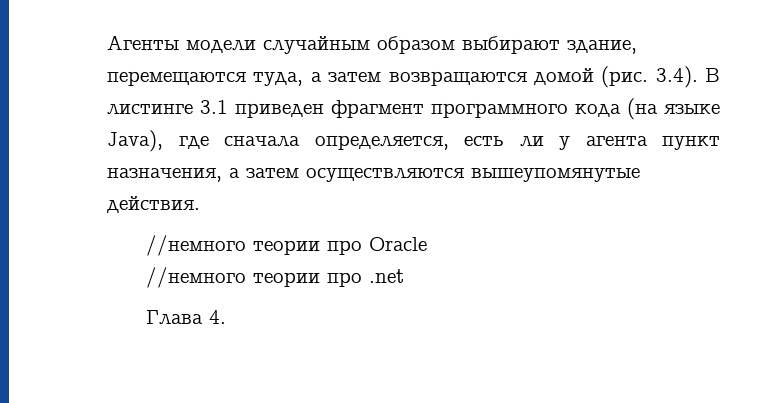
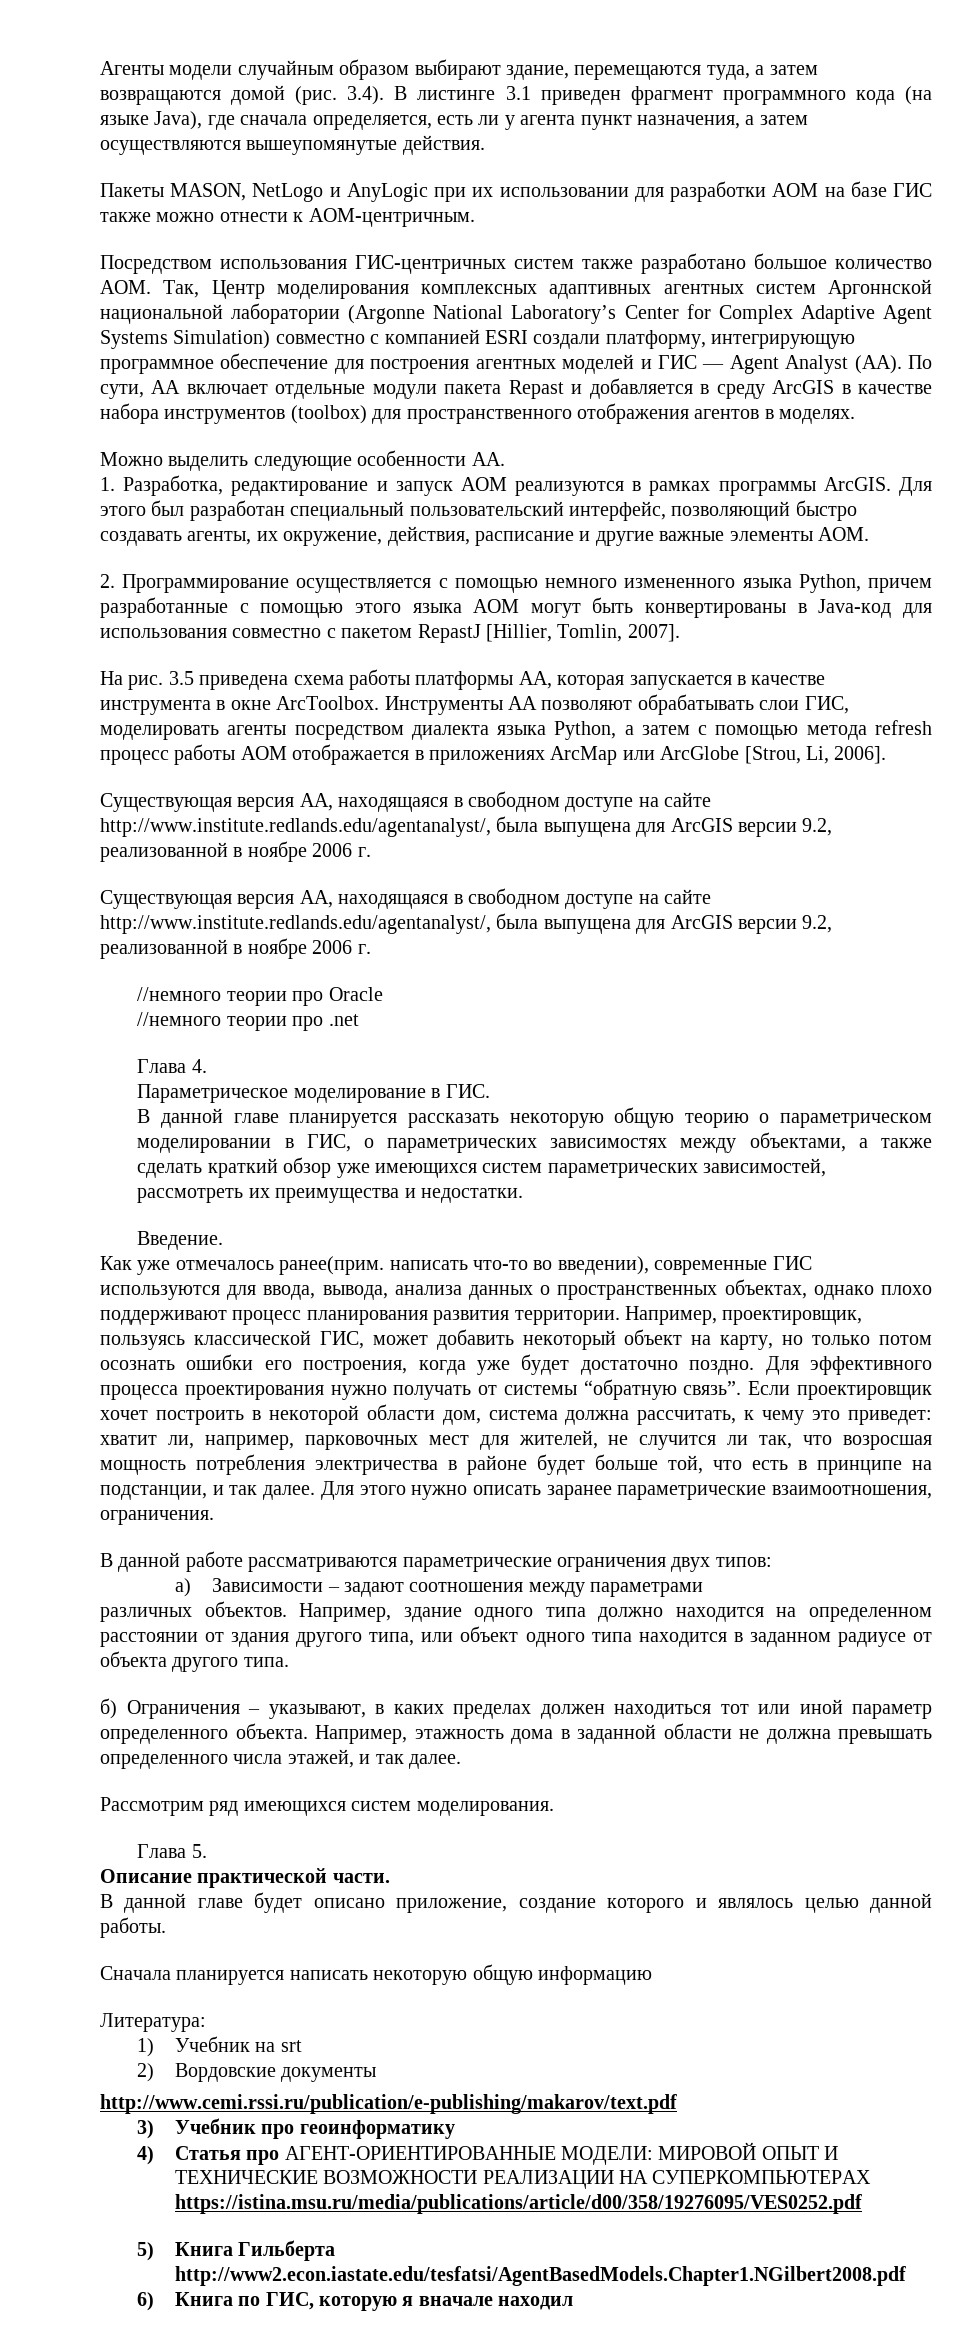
+ Пакеты MASON, NetLogo и AnyLogic при их использовании для разработки АОМ на базе ГИС также можно отнести к АОМ-центричным.
+ Посредством использования ГИС-центричных систем также разработано большое количество АОМ. Так, Центр моделирования комплексных адаптивных агентных систем Аргоннской национальной лаборатории (Argonne National Laboratory’s Center for Complex Adaptive Agent Systems Simulation) совместно с компанией ESRI создали платформу, интегрирующую программное обеспечение для построения агентных моделей и ГИС — Agent Analyst (AA). По сути, AA включает отдельные модули пакета Repast и добавляется в среду ArcGIS в качестве набора инструментов (toolbox) для пространственного отображения агентов в моделях.
+ Можно выделить следующие особенности AA.
+ 1. Разработка, редактирование и запуск АОМ реализуются в рамках программы ArcGIS. Для этого был разработан специальный пользовательский интерфейс, позволяющий быстро создавать агенты, их окружение, действия, расписание и другие важные элементы АОМ.
+ 2. Программирование осуществляется с помощью немного измененного языка Python, причем разработанные с помощью этого языка АОМ могут быть конвертированы в Java-код для использования совместно с пакетом RepastJ [Hillier, Tomlin, 2007].
+ На рис. 3.5 приведена схема работы платформы AA, которая запускается в качестве инструмента в окне ArcToolbox. Инструменты AA позволяют обрабатывать слои ГИС, моделировать агенты посредством диалекта языка Python, а затем с помощью метода refresh процесс работы АОМ отображается в приложениях ArcMap или ArcGlobe [Strou, Li, 2006].
+ Существующая версия AA, находящаяся в свободном доступе на сайте http://www.institute.redlands.edu/agentanalyst/, была выпущена для ArcGIS версии 9.2, реализованной в ноябре 2006 г.
+ Существующая версия AA, находящаяся в свободном доступе на сайте http://www.institute.redlands.edu/agentanalyst/, была выпущена для ArcGIS версии 9.2, реализованной в ноябре 2006 г.
+ Параметрическое моделирование в ГИС.
+ В данной главе планируется рассказать некоторую общую теорию о параметрическом моделировании в ГИС, о параметрических зависимостях между объектами, а также сделать краткий обзор уже имеющихся систем параметрических зависимостей, рассмотреть их преимущества и недостатки.
+ Введение.
+ Как уже отмечалось ранее(прим. написать что-то во введении), современные ГИС используются для ввода, вывода, анализа данных о пространственных объектах, однако плохо поддерживают процесс планирования развития территории. Например, проектировщик, пользуясь классической ГИС, может добавить некоторый объект на карту, но только потом осознать ошибки его построения, когда уже будет достаточно поздно. Для эффективного процесса проектирования нужно получать от системы “обратную связь”. Если проектировщик хочет построить в некоторой области дом, система должна рассчитать, к чему это приведет: хватит ли, например, парковочных мест для жителей, не случится ли так, что возросшая мощность потребления электричества в районе будет больше той, что есть в принципе на подстанции, и так далее. Для этого нужно описать заранее параметрические взаимоотношения, ограничения.
+ В данной работе рассматриваются параметрические ограничения двух типов:
+ a) Зависимости – задают соотношения между параметрами
+ различных объектов. Например, здание одного типа должно находится на определенном расстоянии от здания другого типа, или объект одного типа находится в заданном радиусе от объекта другого типа.
+ б) Ограничения – указывают, в каких пределах должен находиться тот или иной параметр определенного объекта. Например, этажность дома в заданной области не должна превышать определенного числа этажей, и так далее.
+ Рассмотрим ряд имеющихся систем моделирования.
+ Глава 5.
+ Описание практической части.
+ В данной главе будет описано приложение, создание которого и являлось целью данной работы.
+ Сначала планируется написать некоторую общую информацию
+ Литература:
+ 1) Учебник на srt
+ 2) Вордовские документы
+ http://www.cemi.rssi.ru/publication/e-publishing/makarov/text.pdf
+ 3) Учебник про геоинформатику
+ 4) Статья про АГЕНТ-ОРИЕНТИРОВАННЫЕ МОДЕЛИ: МИРОВОЙ ОПЫТ И ТЕХНИЧЕСКИЕ ВОЗМОЖНОСТИ РЕАЛИЗАЦИИ НА СУПЕРКОМПЬЮТЕРАХ https://istina.msu.ru/media/publications/article/d00/358/19276095/VES0252.pdf
+ 5) Книга Гильберта http://www2.econ.iastate.edu/tesfatsi/AgentBasedModels.Chapter1.NGilbert2008.pdf
+ 6) Книга по ГИС, которую я вначале находил

